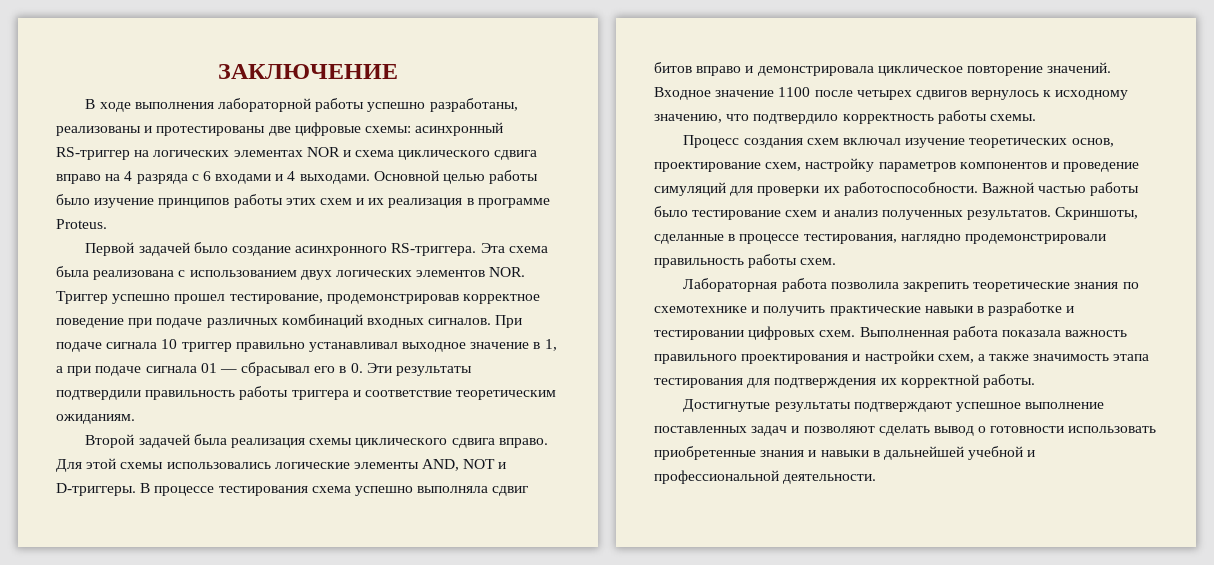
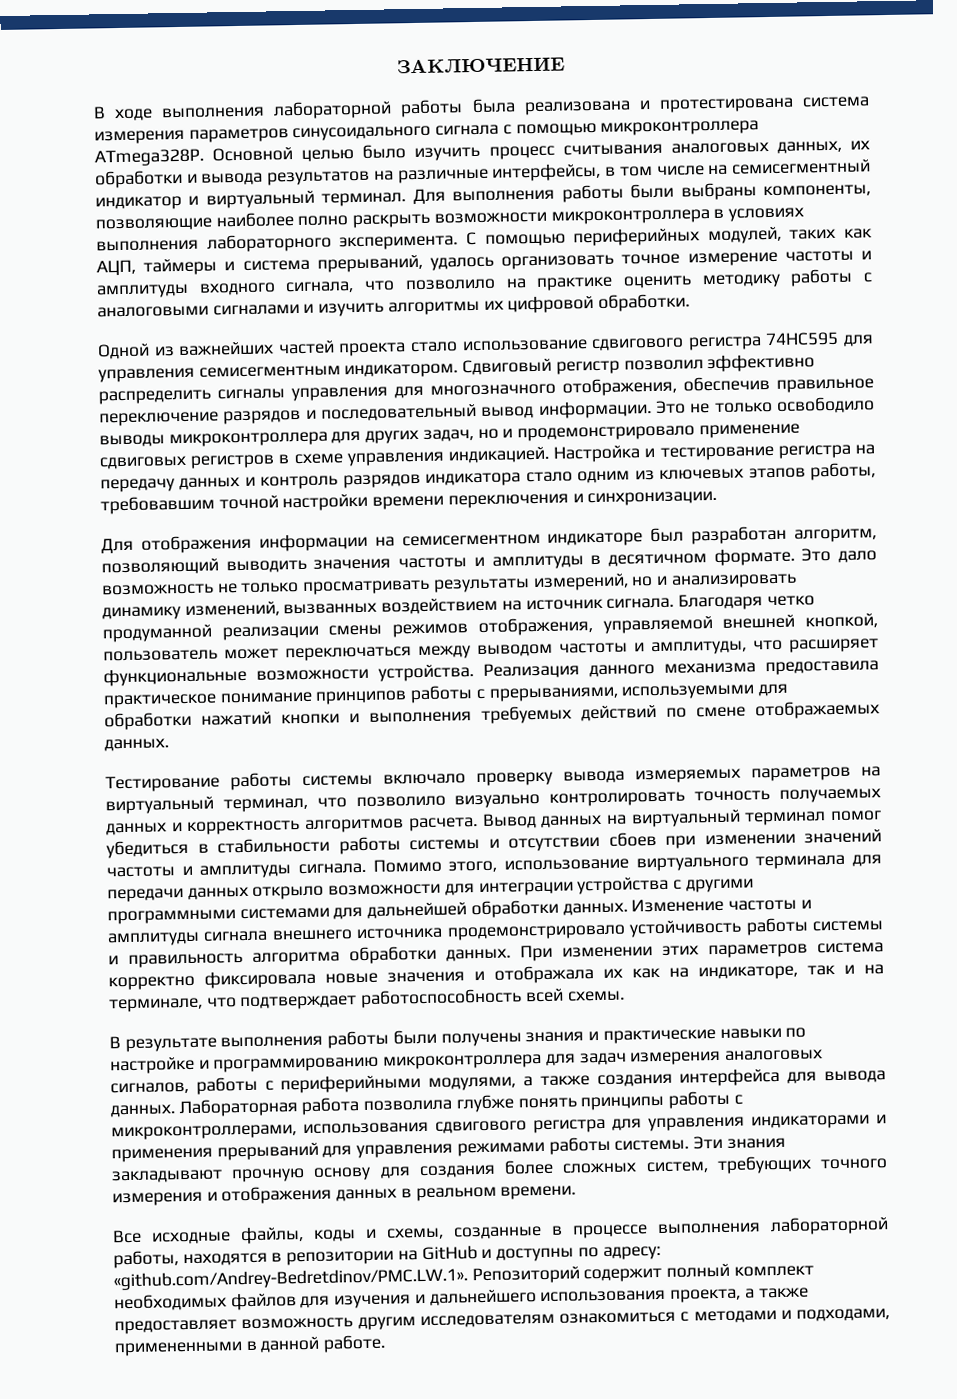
- В ходе выполнения лабораторной работы успешно разработаны, реализованы и протестированы две цифровые схемы: асинхронный RS-триггер на логических элементах NOR и схема циклического сдвига вправо на 4 разряда с 6 входами и 4 выходами. Основной целью работы было изучение принципов работы этих схем и их реализация в программе Proteus.
- Первой задачей было создание асинхронного RS-триггера. Эта схема была реализована с использованием двух логических элементов NOR. Триггер успешно прошел тестирование, продемонстрировав корректное поведение при подаче различных комбинаций входных сигналов. При подаче сигнала 10 триггер правильно устанавливал выходное значение в 1, а при подаче сигнала 01 — сбрасывал его в 0. Эти результаты подтвердили правильность работы триггера и соответствие теоретическим ожиданиям.
- Второй задачей была реализация схемы циклического сдвига вправо. Для этой схемы использовались логические элементы AND, NOT и D-триггеры. В процессе тестирования схема успешно выполняла сдвиг битов вправо и демонстрировала циклическое повторение значений. Входное значение 1100 после четырех сдвигов вернулось к исходному значению, что подтвердило корректность работы схемы.
- Процесс создания схем включал изучение теоретических основ, проектирование схем, настройку параметров компонентов и проведение симуляций для проверки их работоспособности. Важной частью работы было тестирование схем и анализ полученных результатов. Скриншоты, сделанные в процессе тестирования, наглядно продемонстрировали правильность работы схем.
- Лабораторная работа позволила закрепить теоретические знания по схемотехнике и получить практические навыки в разработке и тестировании цифровых схем. Выполненная работа показала важность правильного проектирования и настройки схем, а также значимость этапа тестирования для подтверждения их корректной работы.
- Достигнутые результаты подтверждают успешное выполнение поставленных задач и позволяют сделать вывод о готовности использовать приобретенные знания и навыки в дальнейшей учебной и профессиональной деятельности.
+ В ходе выполнения лабораторной работы была реализована и протестирована система измерения параметров синусоидального сигнала с помощью микроконтроллера ATmega328P. Основной целью было изучить процесс считывания аналоговых данных, их обработки и вывода результатов на различные интерфейсы, в том числе на семисегментный индикатор и виртуальный терминал. Для выполнения работы были выбраны компоненты, позволяющие наиболее полно раскрыть возможности микроконтроллера в условиях выполнения лабораторного эксперимента. С помощью периферийных модулей, таких как АЦП, таймеры и система прерываний, удалось организовать точное измерение частоты и амплитуды входного сигнала, что позволило на практике оценить методику работы с аналоговыми сигналами и изучить алгоритмы их цифровой обработки.
+ Одной из важнейших частей проекта стало использование сдвигового регистра 74HC595 для управления семисегментным индикатором. Сдвиговый регистр позволил эффективно распределить сигналы управления для многозначного отображения, обеспечив правильное переключение разрядов и последовательный вывод информации. Это не только освободило выводы микроконтроллера для других задач, но и продемонстрировало применение сдвиговых регистров в схеме управления индикацией. Настройка и тестирование регистра на передачу данных и контроль разрядов индикатора стало одним из ключевых этапов работы, требовавшим точной настройки времени переключения и синхронизации.
+ Для отображения информации на семисегментном индикаторе был разработан алгоритм, позволяющий выводить значения частоты и амплитуды в десятичном формате. Это дало возможность не только просматривать результаты измерений, но и анализировать динамику изменений, вызванных воздействием на источник сигнала. Благодаря четко продуманной реализации смены режимов отображения, управляемой внешней кнопкой, пользователь может переключаться между выводом частоты и амплитуды, что расширяет функциональные возможности устройства. Реализация данного механизма предоставила практическое понимание принципов работы с прерываниями, используемыми для обработки нажатий кнопки и выполнения требуемых действий по смене отображаемых данных.
+ Тестирование работы системы включало проверку вывода измеряемых параметров на виртуальный терминал, что позволило визуально контролировать точность получаемых данных и корректность алгоритмов расчета. Вывод данных на виртуальный терминал помог убедиться в стабильности работы системы и отсутствии сбоев при изменении значений частоты и амплитуды сигнала. Помимо этого, использование виртуального терминала для передачи данных открыло возможности для интеграции устройства с другими программными системами для дальнейшей обработки данных. Изменение частоты и амплитуды сигнала внешнего источника продемонстрировало устойчивость работы системы и правильность алгоритма обработки данных. При изменении этих параметров система корректно фиксировала новые значения и отображала их как на индикаторе, так и на терминале, что подтверждает работоспособность всей схемы.
+ В результате выполнения работы были получены знания и практические навыки по настройке и программированию микроконтроллера для задач измерения аналоговых сигналов, работы с периферийными модулями, а также создания интерфейса для вывода данных. Лабораторная работа позволила глубже понять принципы работы с микроконтроллерами, использования сдвигового регистра для управления индикаторами и применения прерываний для управления режимами работы системы. Эти знания закладывают прочную основу для создания более сложных систем, требующих точного измерения и отображения данных в реальном времени.
+ Все исходные файлы, коды и схемы, созданные в процессе выполнения лабораторной работы, находятся в репозитории на GitHub и доступны по адресу: «github.com/Andrey-Bedretdinov/PMC.LW.1». Репозиторий содержит полный комплект необходимых файлов для изучения и дальнейшего использования проекта, а также предоставляет возможность другим исследователям ознакомиться с методами и подходами, примененными в данной работе.

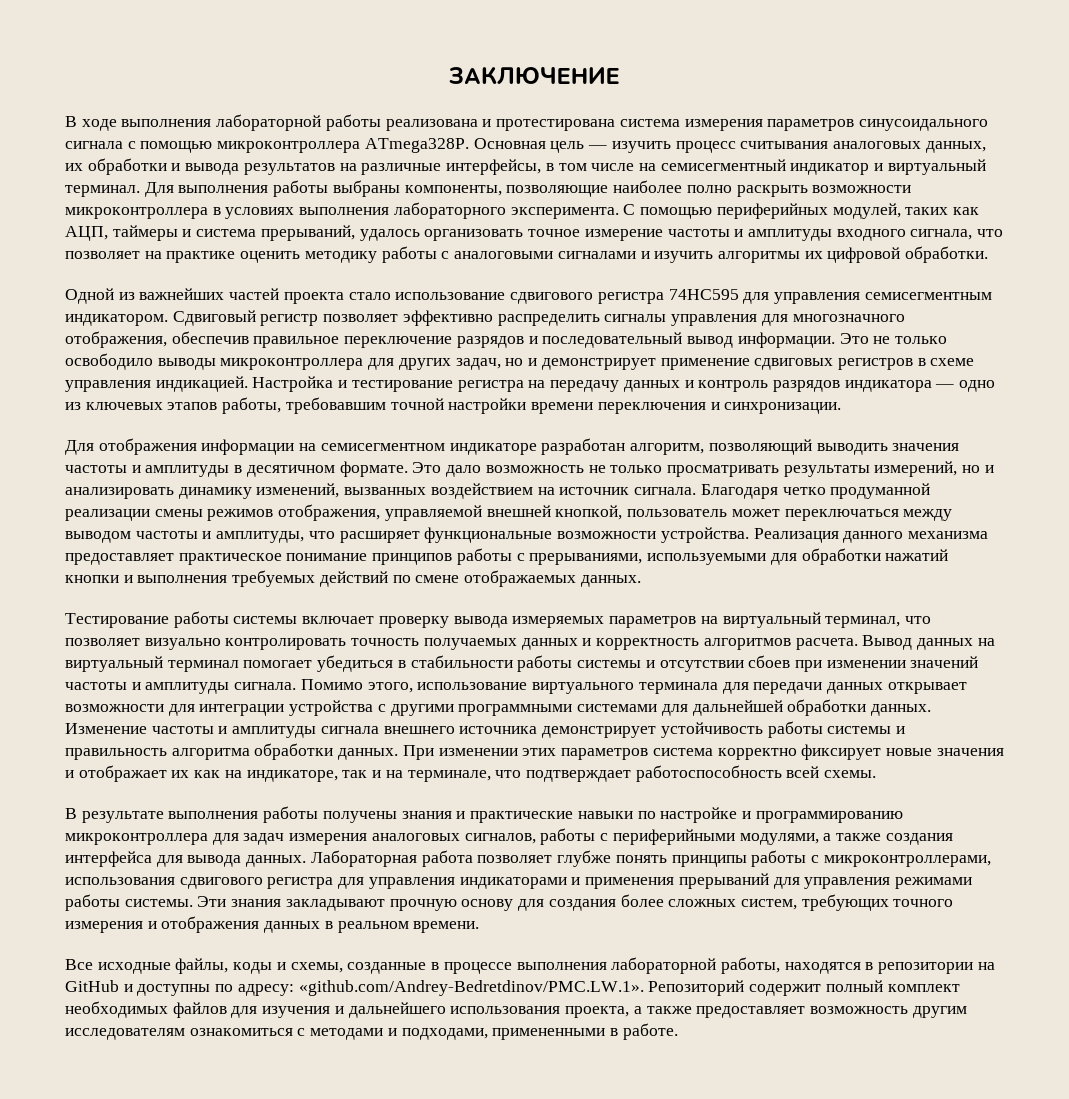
- В ходе выполнения лабораторной работы была реализована и протестирована система измерения параметров синусоидального сигнала с помощью микроконтроллера ATmega328P.
+ В ходе выполнения лабораторной работы реализована и протестирована система измерения параметров синусоидального сигнала с помощью микроконтроллера ATmega328P.
- Основной целью было изучить процесс считывания аналоговых данных, их обработки и вывода результатов на различные интерфейсы, в том числе на семисегментный индикатор и виртуальный терминал.
+ Основная цель — изучить процесс считывания аналоговых данных, их обработки и вывода результатов на различные интерфейсы, в том числе на семисегментный индикатор и виртуальный терминал.
- Для выполнения работы были выбраны компоненты, позволяющие наиболее полно раскрыть возможности микроконтроллера в условиях выполнения лабораторного эксперимента.
+ Для выполнения работы выбраны компоненты, позволяющие наиболее полно раскрыть возможности микроконтроллера в условиях выполнения лабораторного эксперимента.
- С помощью периферийных модулей, таких как АЦП, таймеры и система прерываний, удалось организовать точное измерение частоты и амплитуды входного сигнала, что позволило на практике оценить методику работы с аналоговыми сигналами и изучить алгоритмы их цифровой обработки.
+ С помощью периферийных модулей, таких как АЦП, таймеры и система прерываний, удалось организовать точное измерение частоты и амплитуды входного сигнала, что позволяет на практике оценить методику работы с аналоговыми сигналами и изучить алгоритмы их цифровой обработки.
- Сдвиговый регистр позволил эффективно распределить сигналы управления для многозначного отображения, обеспечив правильное переключение разрядов и последовательный вывод информации.
+ Сдвиговый регистр позволяет эффективно распределить сигналы управления для многозначного отображения, обеспечив правильное переключение разрядов и последовательный вывод информации.
- Это не только освободило выводы микроконтроллера для других задач, но и продемонстрировало применение сдвиговых регистров в схеме управления индикацией.
+ Это не только освободило выводы микроконтроллера для других задач, но и демонстрирует применение сдвиговых регистров в схеме управления индикацией.
- Настройка и тестирование регистра на передачу данных и контроль разрядов индикатора стало одним из ключевых этапов работы, требовавшим точной настройки времени переключения и синхронизации.
+ Настройка и тестирование регистра на передачу данных и контроль разрядов индикатора — одно из ключевых этапов работы, требовавшим точной настройки времени переключения и синхронизации.
- Для отображения информации на семисегментном индикаторе был разработан алгоритм, позволяющий выводить значения частоты и амплитуды в десятичном формате.
+ Для отображения информации на семисегментном индикаторе разработан алгоритм, позволяющий выводить значения частоты и амплитуды в десятичном формате.
- Реализация данного механизма предоставила практическое понимание принципов работы с прерываниями, используемыми для обработки нажатий кнопки и выполнения требуемых действий по смене отображаемых данных.
+ Реализация данного механизма предоставляет практическое понимание принципов работы с прерываниями, используемыми для обработки нажатий кнопки и выполнения требуемых действий по смене отображаемых данных.
- Тестирование работы системы включало проверку вывода измеряемых параметров на виртуальный терминал, что позволило визуально контролировать точность получаемых данных и корректность алгоритмов расчета.
+ Тестирование работы системы включает проверку вывода измеряемых параметров на виртуальный терминал, что позволяет визуально контролировать точность получаемых данных и корректность алгоритмов расчета.
- Вывод данных на виртуальный терминал помог убедиться в стабильности работы системы и отсутствии сбоев при изменении значений частоты и амплитуды сигнала.
+ Вывод данных на виртуальный терминал помогает убедиться в стабильности работы системы и отсутствии сбоев при изменении значений частоты и амплитуды сигнала.
- Помимо этого, использование виртуального терминала для передачи данных открыло возможности для интеграции устройства с другими программными системами для дальнейшей обработки данных.
+ Помимо этого, использование виртуального терминала для передачи данных открывает возможности для интеграции устройства с другими программными системами для дальнейшей обработки данных.
- Изменение частоты и амплитуды сигнала внешнего источника продемонстрировало устойчивость работы системы и правильность алгоритма обработки данных.
+ Изменение частоты и амплитуды сигнала внешнего источника демонстрирует устойчивость работы системы и правильность алгоритма обработки данных.
- При изменении этих параметров система корректно фиксировала новые значения и отображала их как на индикаторе, так и на терминале, что подтверждает работоспособность всей схемы.
+ При изменении этих параметров система корректно фиксирует новые значения и отображает их как на индикаторе, так и на терминале, что подтверждает работоспособность всей схемы.
- В результате выполнения работы были получены знания и практические навыки по настройке и программированию микроконтроллера для задач измерения аналоговых сигналов, работы с периферийными модулями, а также создания интерфейса для вывода данных.
+ В результате выполнения работы получены знания и практические навыки по настройке и программированию микроконтроллера для задач измерения аналоговых сигналов, работы с периферийными модулями, а также создания интерфейса для вывода данных.
- Лабораторная работа позволила глубже понять принципы работы с микроконтроллерами, использования сдвигового регистра для управления индикаторами и применения прерываний для управления режимами работы системы.
+ Лабораторная работа позволяет глубже понять принципы работы с микроконтроллерами, использования сдвигового регистра для управления индикаторами и применения прерываний для управления режимами работы системы.
- Все исходные файлы, коды и схемы, созданные в процессе выполнения лабораторной работы, находятся в репозитории на GitHub и доступны по адресу: «github.com/Andrey-Bedretdinov/PMC.LW.1». Репозиторий содержит полный комплект необходимых файлов для изучения и дальнейшего использования проекта, а также предоставляет возможность другим исследователям ознакомиться с методами и подходами, примененными в данной работе.
+ Все исходные файлы, коды и схемы, созданные в процессе выполнения лабораторной работы, находятся в репозитории на GitHub и доступны по адресу: «github.com/Andrey-Bedretdinov/PMC.LW.1». Репозиторий содержит полный комплект необходимых файлов для изучения и дальнейшего использования проекта, а также предоставляет возможность другим исследователям ознакомиться с методами и подходами, примененными в работе.

